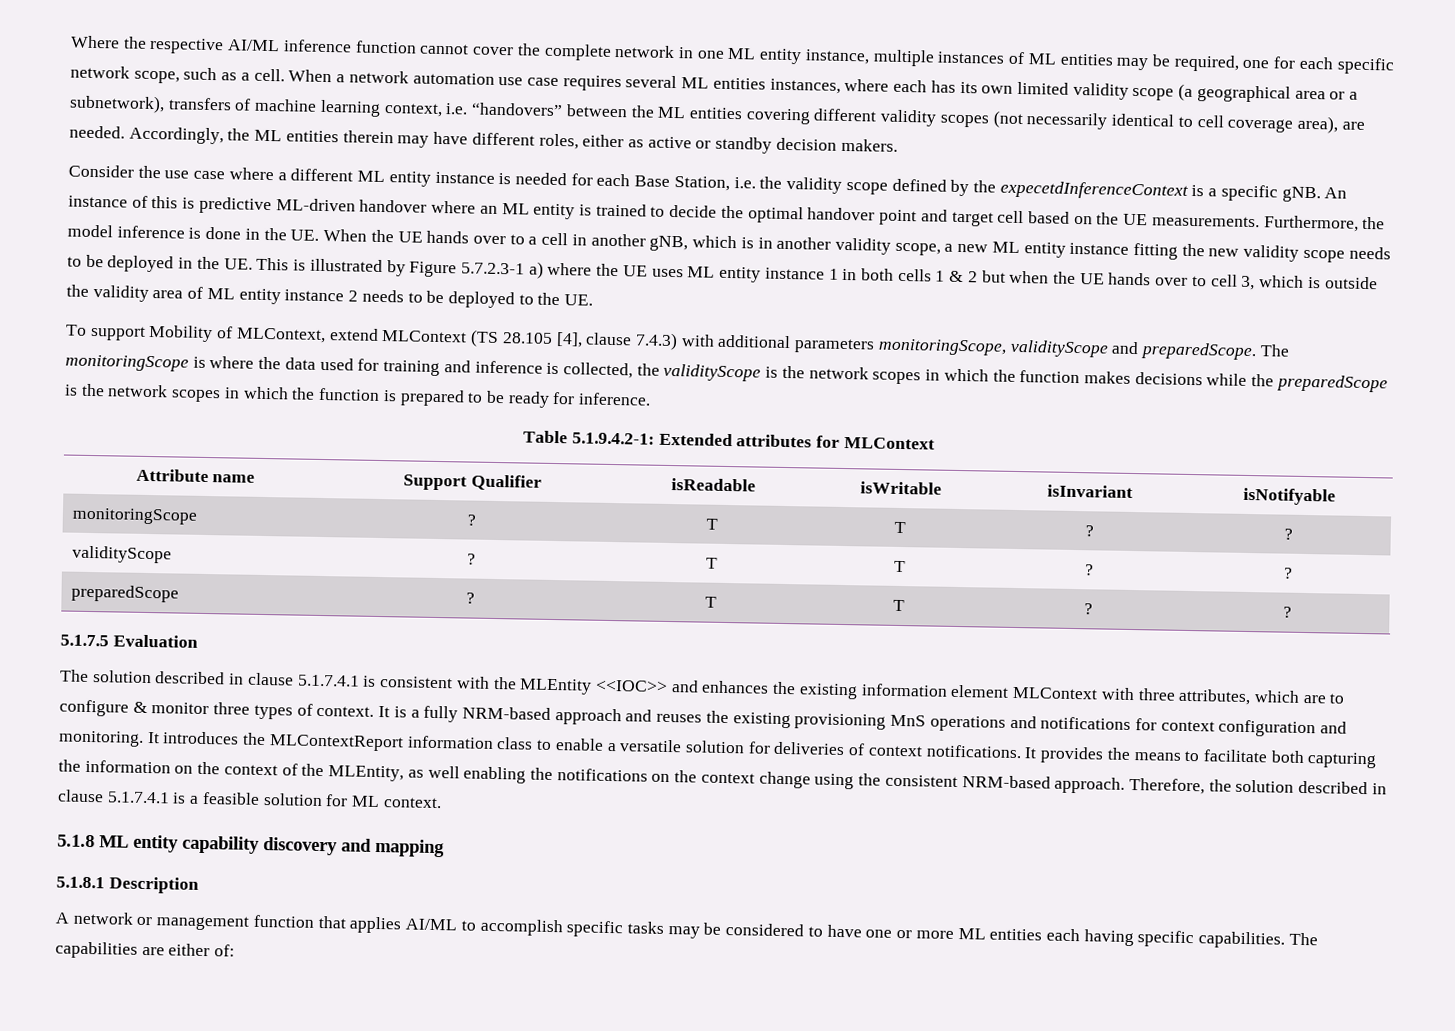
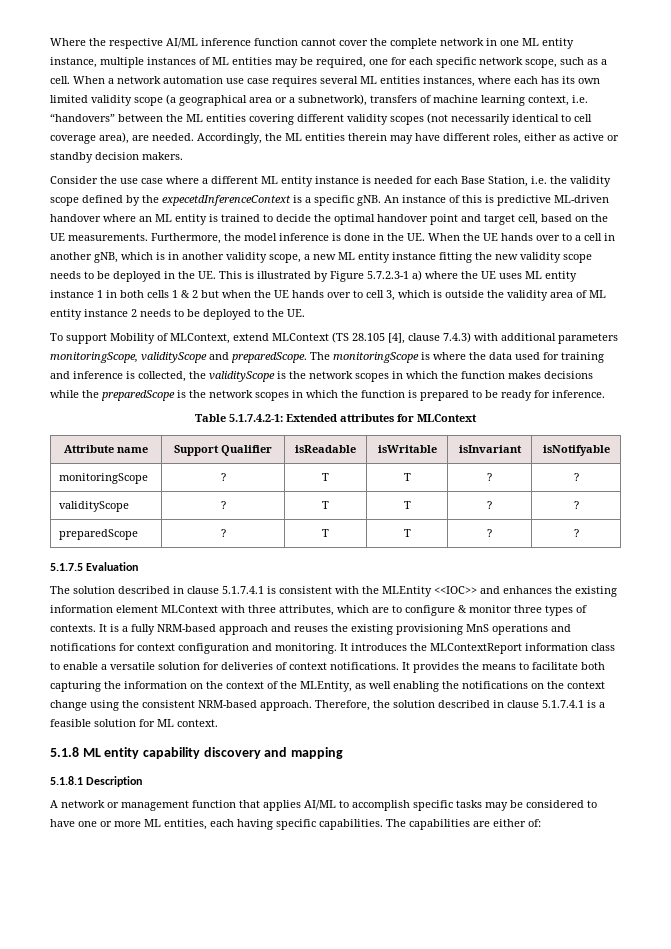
- An instance of this is predictive ML-driven handover where an ML entity is trained to decide the optimal handover point and target cell based on the UE measurements.
+ An instance of this is predictive ML-driven handover where an ML entity is trained to decide the optimal handover point and target cell, based on the UE measurements.
- Table 5.1.9.4.2-1: Extended attributes for MLContext
+ Table 5.1.7.4.2-1: Extended attributes for MLContext
- The solution described in clause 5.1.7.4.1 is consistent with the MLEntity <<IOC>> and enhances the existing information element MLContext with three attributes, which are to configure & monitor three types of context.
+ The solution described in clause 5.1.7.4.1 is consistent with the MLEntity <<IOC>> and enhances the existing information element MLContext with three attributes, which are to configure & monitor three types of contexts.
- A network or management function that applies AI/ML to accomplish specific tasks may be considered to have one or more ML entities each having specific capabilities.
+ A network or management function that applies AI/ML to accomplish specific tasks may be considered to have one or more ML entities, each having specific capabilities.

